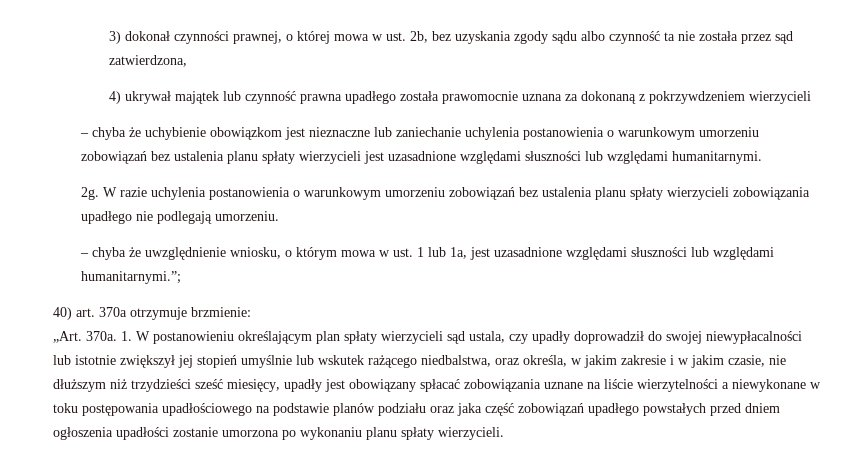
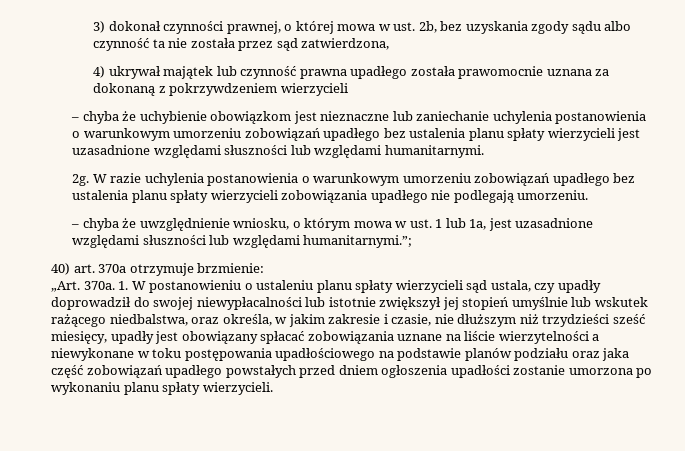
- – chyba że uchybienie obowiązkom jest nieznaczne lub zaniechanie uchylenia postanowienia o warunkowym umorzeniu zobowiązań bez ustalenia planu spłaty wierzycieli jest uzasadnione względami słuszności lub względami humanitarnymi.
+ – chyba że uchybienie obowiązkom jest nieznaczne lub zaniechanie uchylenia postanowienia o warunkowym umorzeniu zobowiązań upadłego bez ustalenia planu spłaty wierzycieli jest uzasadnione względami słuszności lub względami humanitarnymi.
- W razie uchylenia postanowienia o warunkowym umorzeniu zobowiązań bez ustalenia planu spłaty wierzycieli zobowiązania upadłego nie podlegają umorzeniu.
+ W razie uchylenia postanowienia o warunkowym umorzeniu zobowiązań upadłego bez ustalenia planu spłaty wierzycieli zobowiązania upadłego nie podlegają umorzeniu.
- 1. W postanowieniu określającym plan spłaty wierzycieli sąd ustala, czy upadły doprowadził do swojej niewypłacalności lub istotnie zwiększył jej stopień umyślnie lub wskutek rażącego niedbalstwa, oraz określa, w jakim zakresie i w jakim czasie, nie dłuższym niż trzydzieści sześć miesięcy, upadły jest obowiązany spłacać zobowiązania uznane na liście wierzytelności a niewykonane w toku postępowania upadłościowego na podstawie planów podziału oraz jaka część zobowiązań upadłego powstałych przed dniem ogłoszenia upadłości zostanie umorzona po wykonaniu planu spłaty wierzycieli.
+ 1. W postanowieniu o ustaleniu planu spłaty wierzycieli sąd ustala, czy upadły doprowadził do swojej niewypłacalności lub istotnie zwiększył jej stopień umyślnie lub wskutek rażącego niedbalstwa, oraz określa, w jakim zakresie i czasie, nie dłuższym niż trzydzieści sześć miesięcy, upadły jest obowiązany spłacać zobowiązania uznane na liście wierzytelności a niewykonane w toku postępowania upadłościowego na podstawie planów podziału oraz jaka część zobowiązań upadłego powstałych przed dniem ogłoszenia upadłości zostanie umorzona po wykonaniu planu spłaty wierzycieli.

